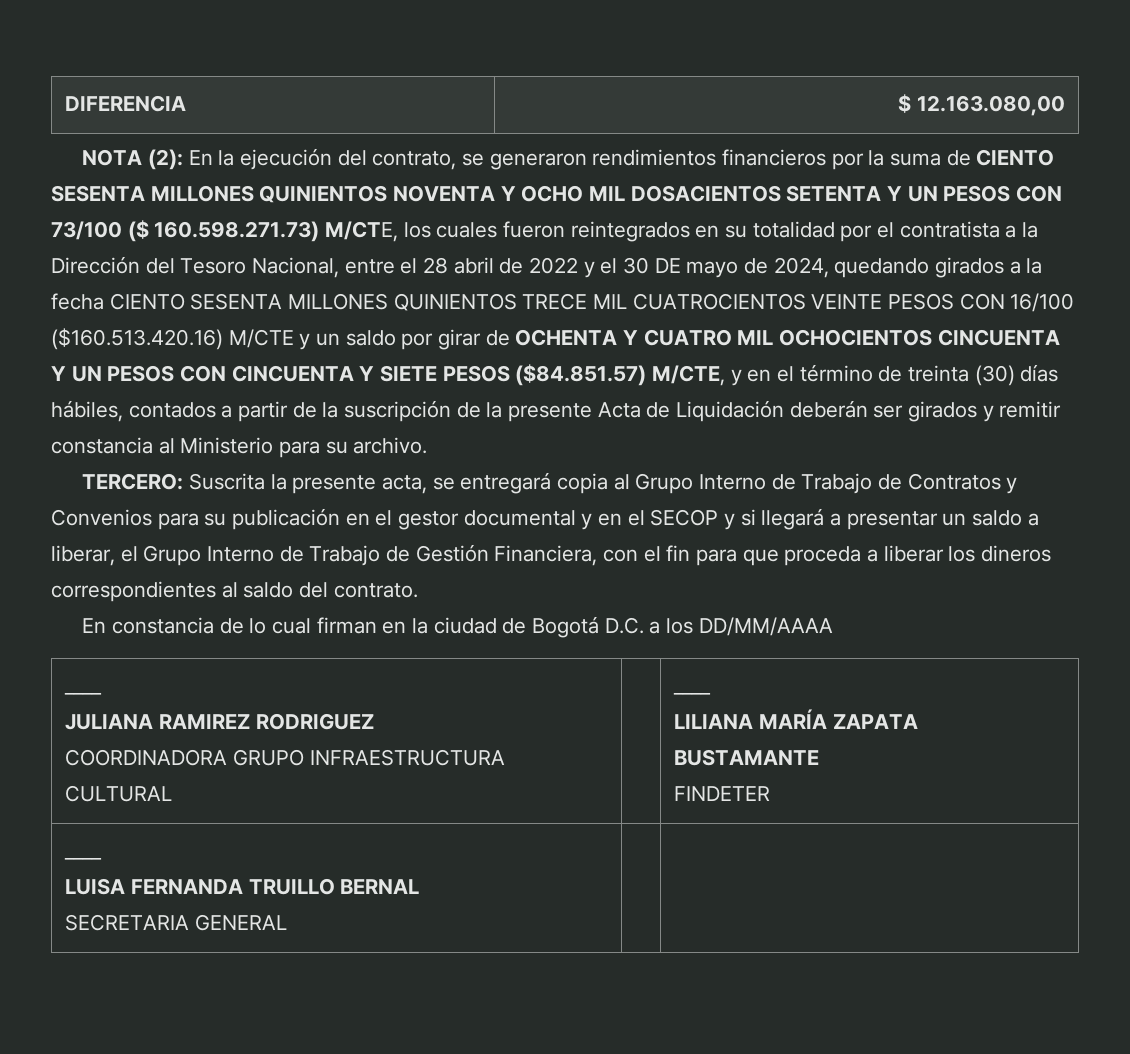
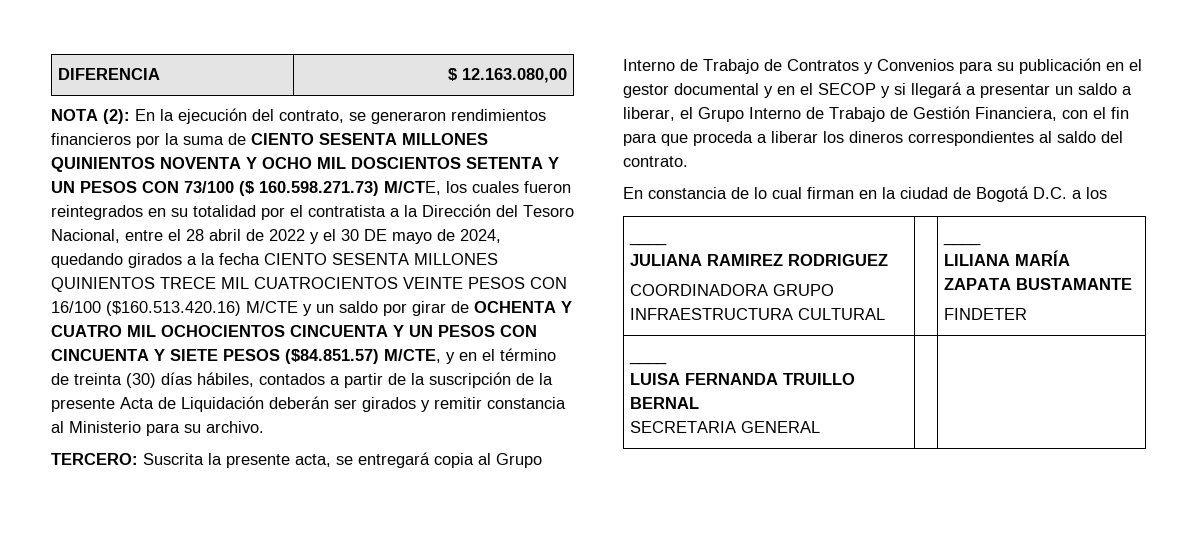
- En la ejecución del contrato, se generaron rendimientos financieros por la suma de CIENTO SESENTA MILLONES QUINIENTOS NOVENTA Y OCHO MIL DOSACIENTOS SETENTA Y UN PESOS CON 73/100 ($ 160.598.271.73) M/CTE, los cuales fueron reintegrados en su totalidad por el contratista a la Dirección del Tesoro Nacional, entre el 28 abril de 2022 y el 30 DE mayo de 2024, quedando girados a la fecha CIENTO SESENTA MILLONES QUINIENTOS TRECE MIL CUATROCIENTOS VEINTE PESOS CON 16/100 ($160.513.420.16) M/CTE y un saldo por girar de OCHENTA Y CUATRO MIL OCHOCIENTOS CINCUENTA Y UN PESOS CON CINCUENTA Y SIETE PESOS ($84.851.57) M/CTE, y en el término de treinta (30) días hábiles, contados a partir de la suscripción de la presente Acta de Liquidación deberán ser girados y remitir constancia al Ministerio para su archivo.
+ En la ejecución del contrato, se generaron rendimientos financieros por la suma de CIENTO SESENTA MILLONES QUINIENTOS NOVENTA Y OCHO MIL DOSCIENTOS SETENTA Y UN PESOS CON 73/100 ($ 160.598.271.73) M/CTE, los cuales fueron reintegrados en su totalidad por el contratista a la Dirección del Tesoro Nacional, entre el 28 abril de 2022 y el 30 DE mayo de 2024, quedando girados a la fecha CIENTO SESENTA MILLONES QUINIENTOS TRECE MIL CUATROCIENTOS VEINTE PESOS CON 16/100 ($160.513.420.16) M/CTE y un saldo por girar de OCHENTA Y CUATRO MIL OCHOCIENTOS CINCUENTA Y UN PESOS CON CINCUENTA Y SIETE PESOS ($84.851.57) M/CTE, y en el término de treinta (30) días hábiles, contados a partir de la suscripción de la presente Acta de Liquidación deberán ser girados y remitir constancia al Ministerio para su archivo.
- En constancia de lo cual firman en la ciudad de Bogotá D.C. a los DD/MM/AAAA
+ En constancia de lo cual firman en la ciudad de Bogotá D.C. a los

